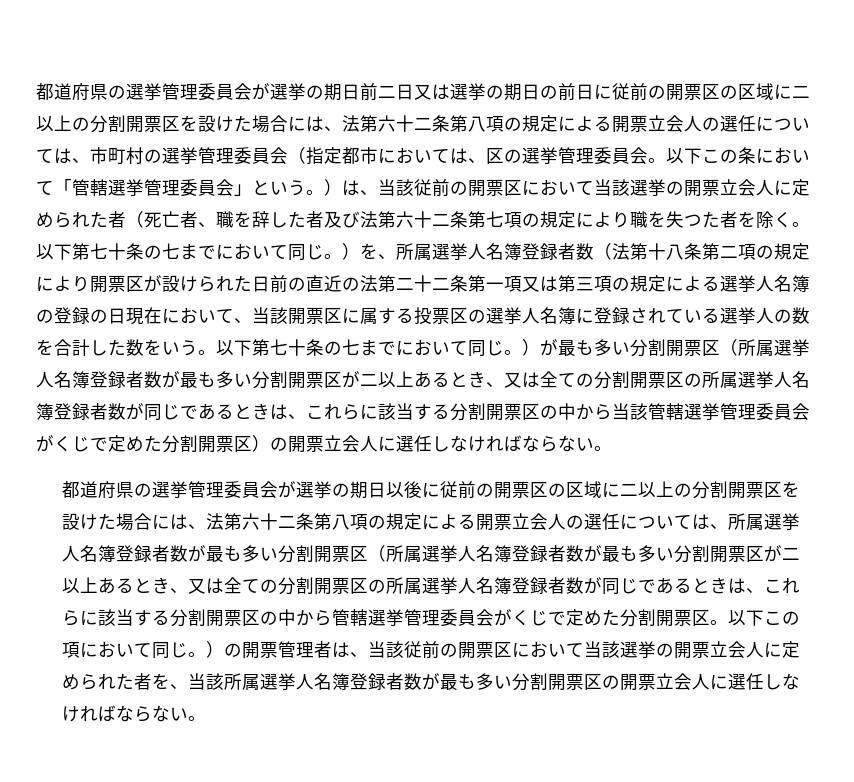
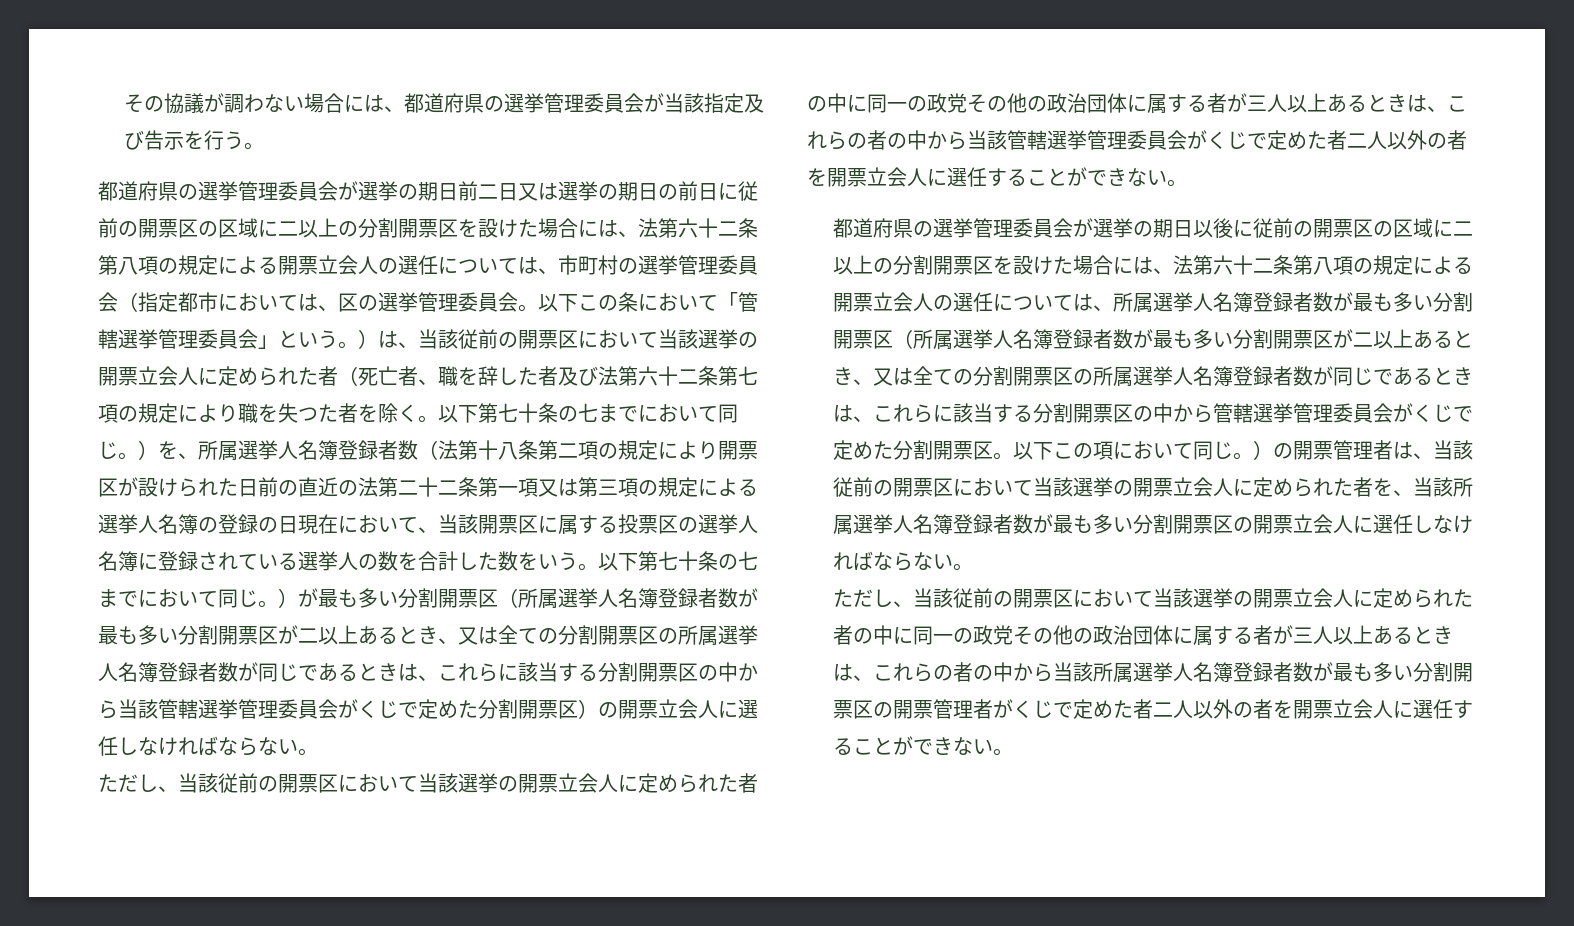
+ その協議が調わない場合には、都道府県の選挙管理委員会が当該指定及び告示を行う。
+ ただし、当該従前の開票区において当該選挙の開票立会人に定められた者の中に同一の政党その他の政治団体に属する者が三人以上あるときは、これらの者の中から当該管轄選挙管理委員会がくじで定めた者二人以外の者を開票立会人に選任することができない。
+ ただし、当該従前の開票区において当該選挙の開票立会人に定められた者の中に同一の政党その他の政治団体に属する者が三人以上あるときは、これらの者の中から当該所属選挙人名簿登録者数が最も多い分割開票区の開票管理者がくじで定めた者二人以外の者を開票立会人に選任することができない。

